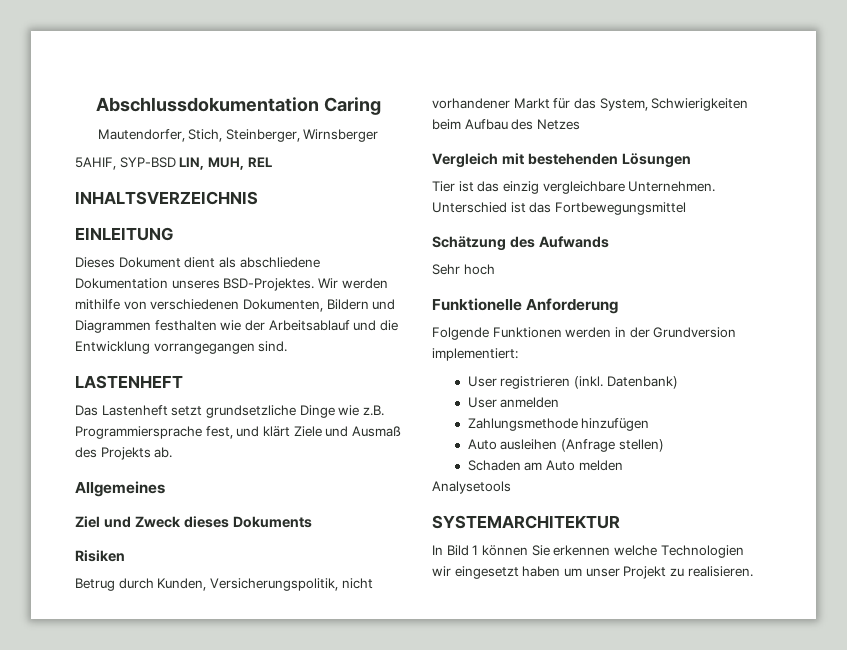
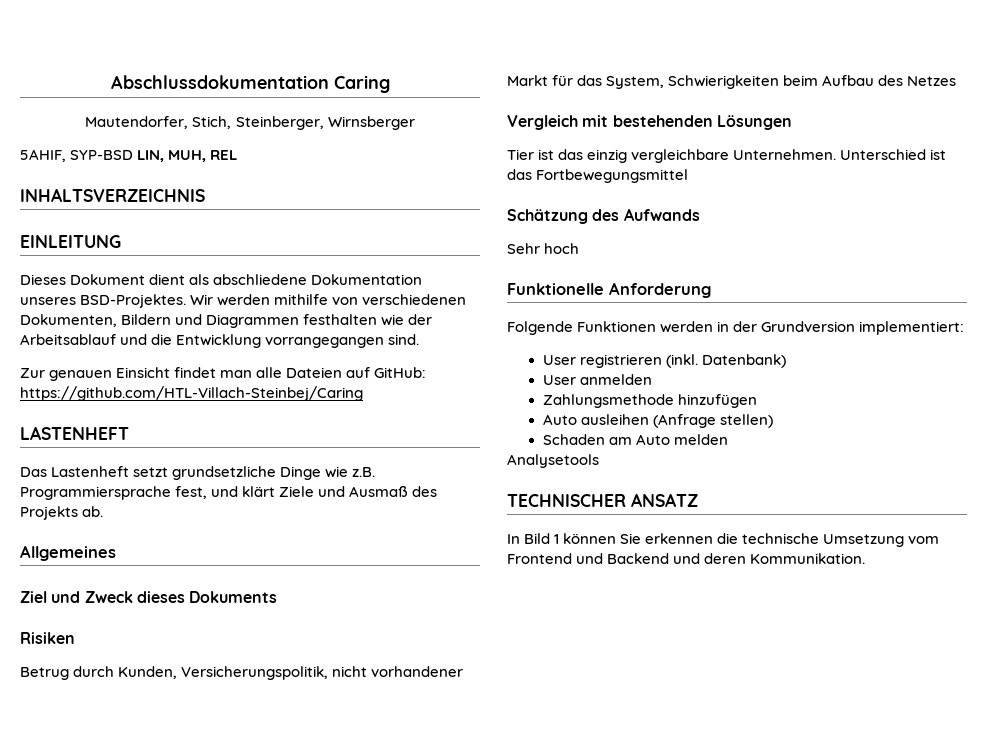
+ Zur genauen Einsicht findet man alle Dateien auf GitHub: https://github.com/HTL-Villach-Steinbej/Caring
- SYSTEMARCHITEKTUR
+ TECHNISCHER ANSATZ
- In Bild 1 können Sie erkennen welche Technologien wir eingesetzt haben um unser Projekt zu realisieren.
+ In Bild 1 können Sie erkennen die technische Umsetzung vom Frontend und Backend und deren Kommunikation.

